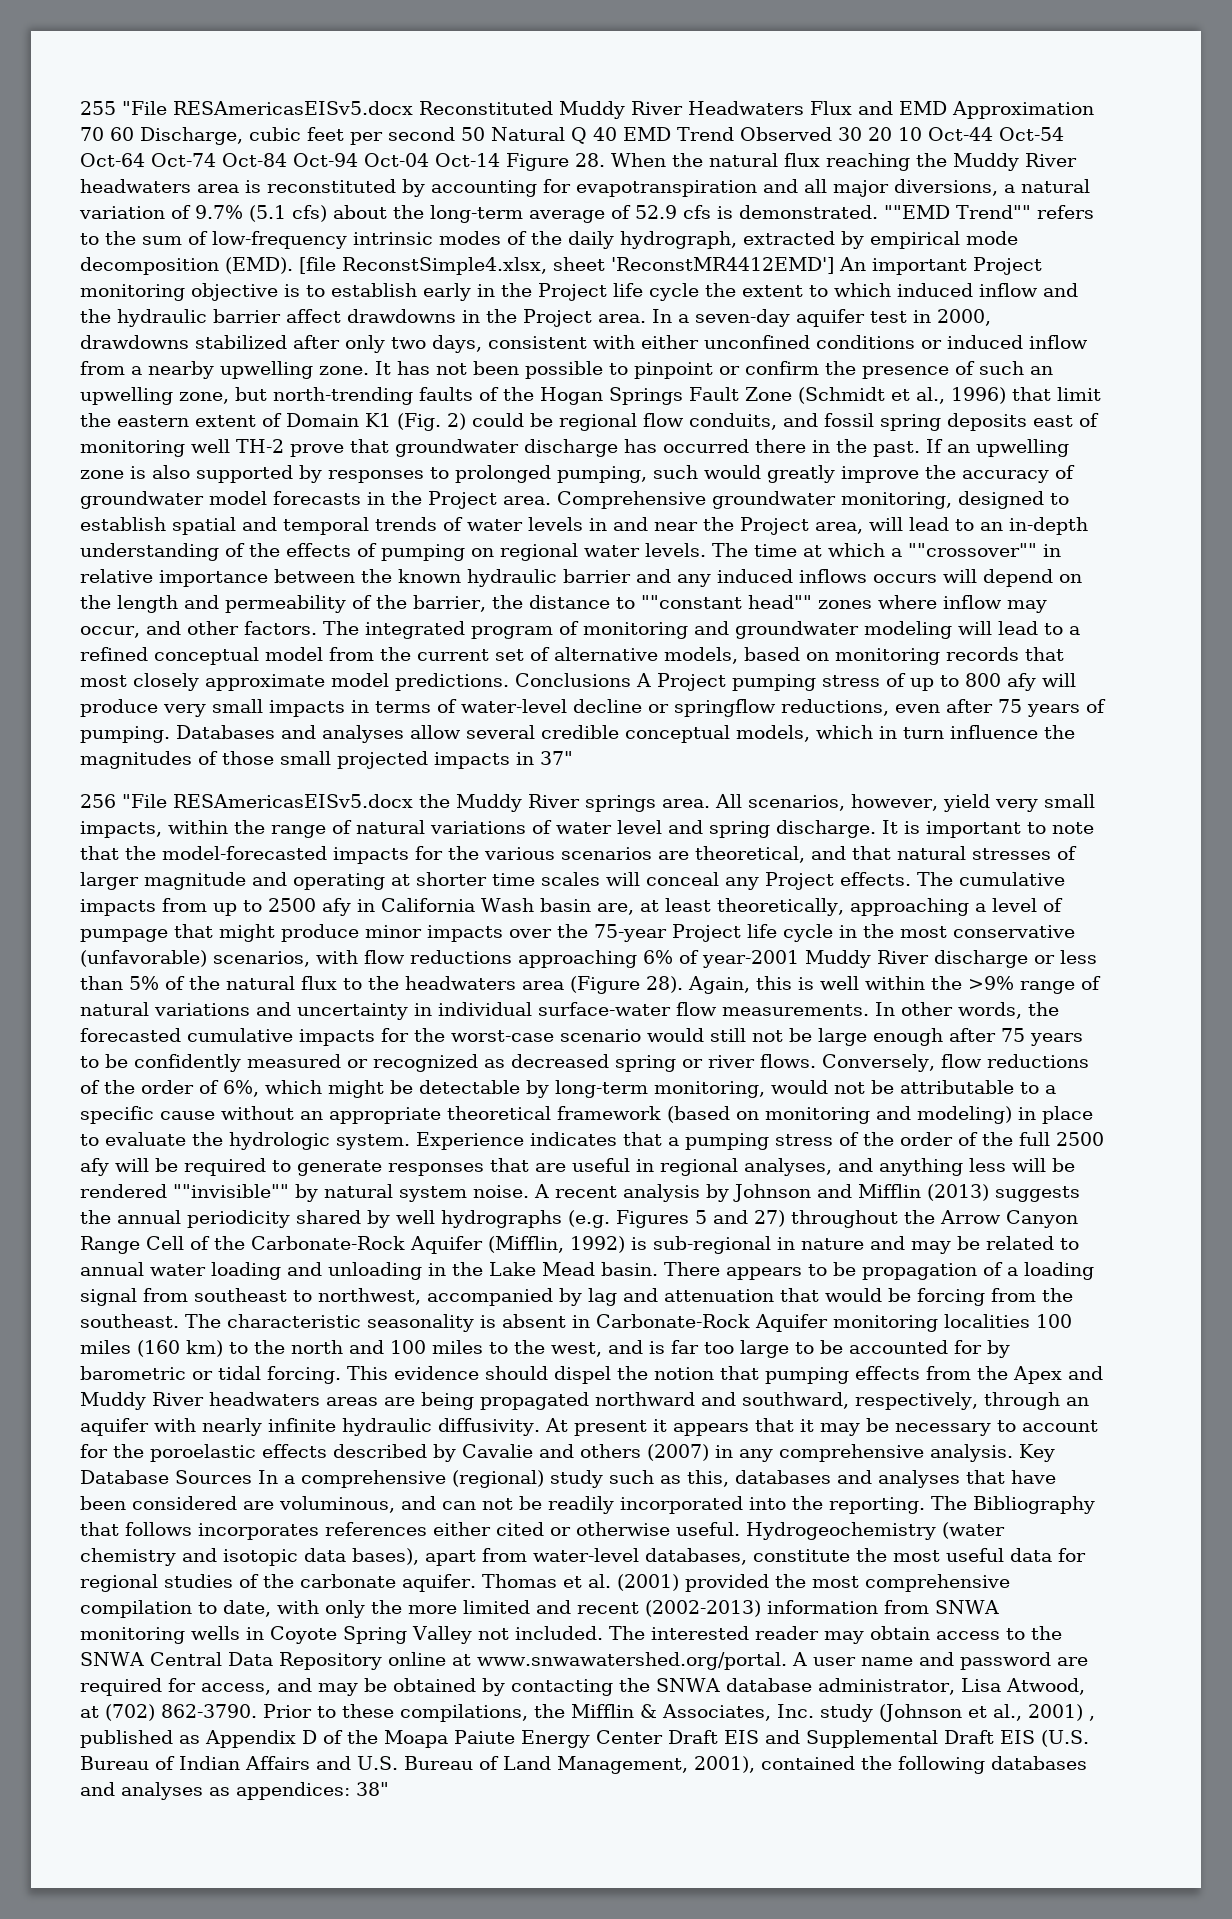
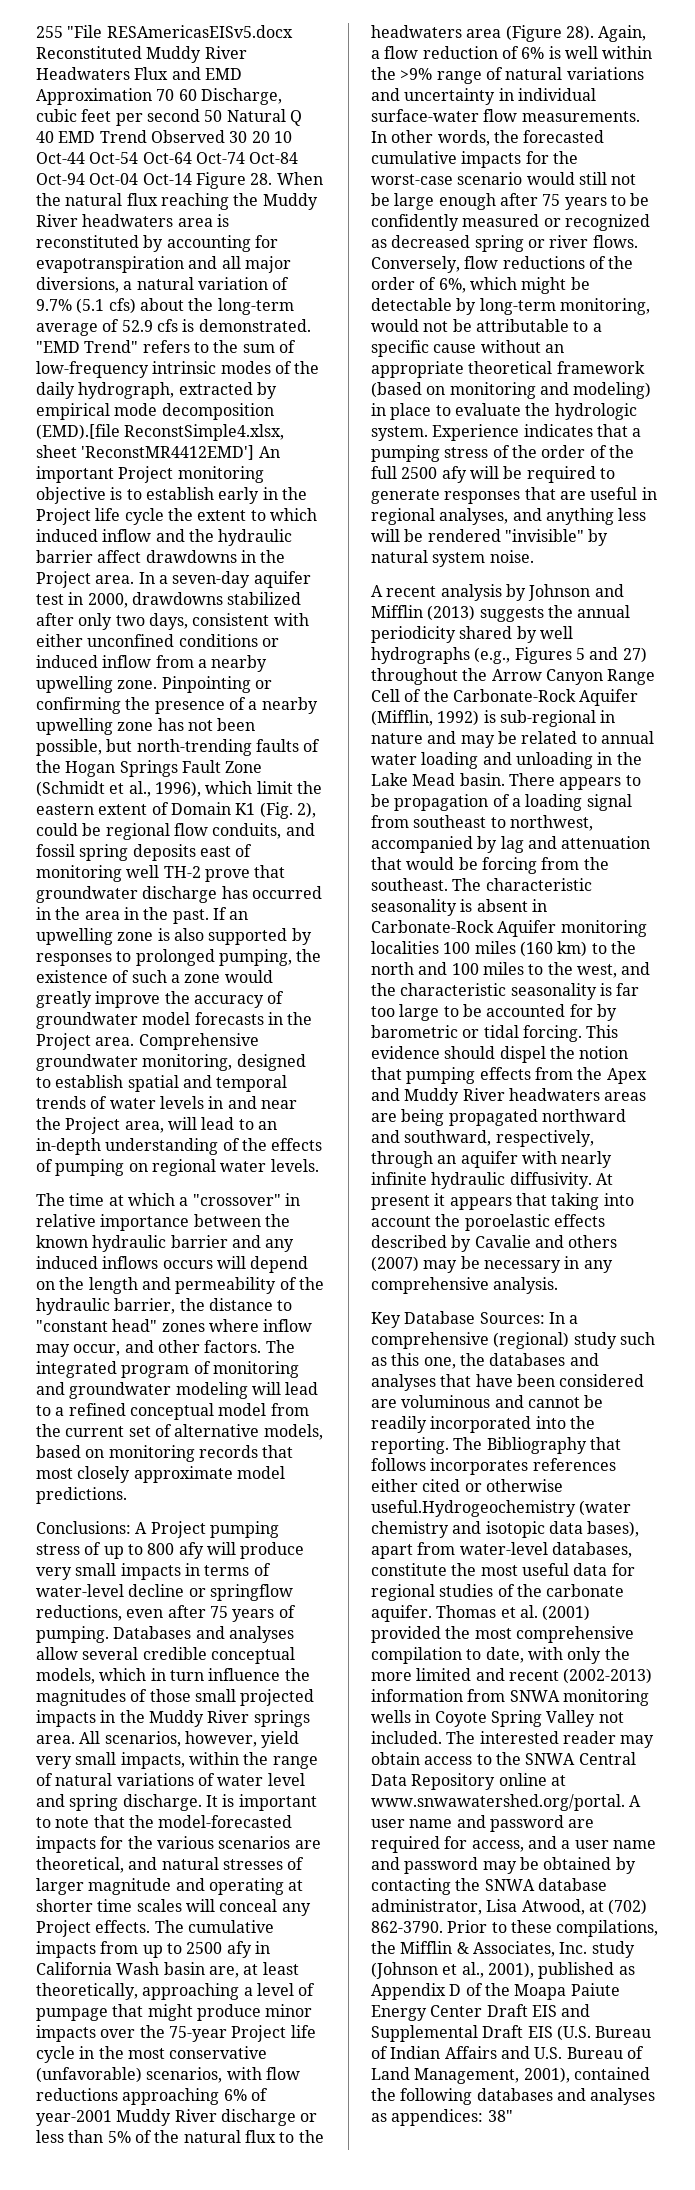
- ""EMD Trend"" refers to the sum of low-frequency intrinsic modes of the daily hydrograph, extracted by empirical mode decomposition (EMD). [file ReconstSimple4.xlsx, sheet 'ReconstMR4412EMD'] An important Project monitoring objective is to establish early in the Project life cycle the extent to which induced inflow and the hydraulic barrier affect drawdowns in the Project area.
+ "EMD Trend" refers to the sum of low-frequency intrinsic modes of the daily hydrograph, extracted by empirical mode decomposition (EMD).[file ReconstSimple4.xlsx, sheet 'ReconstMR4412EMD'] An important Project monitoring objective is to establish early in the Project life cycle the extent to which induced inflow and the hydraulic barrier affect drawdowns in the Project area.
- It has not been possible to pinpoint or confirm the presence of such an upwelling zone, but north-trending faults of the Hogan Springs Fault Zone (Schmidt et al., 1996) that limit the eastern extent of Domain K1 (Fig. 2) could be regional flow conduits, and fossil spring deposits east of monitoring well TH-2 prove that groundwater discharge has occurred there in the past.
+ Pinpointing or confirming the presence of a nearby upwelling zone has not been possible, but north-trending faults of the Hogan Springs Fault Zone (Schmidt et al., 1996), which limit the eastern extent of Domain K1 (Fig. 2), could be regional flow conduits, and fossil spring deposits east of monitoring well TH-2 prove that groundwater discharge has occurred in the area in the past.
- If an upwelling zone is also supported by responses to prolonged pumping, such would greatly improve the accuracy of groundwater model forecasts in the Project area.
+ If an upwelling zone is also supported by responses to prolonged pumping, the existence of such a zone would greatly improve the accuracy of groundwater model forecasts in the Project area.
- Comprehensive groundwater monitoring, designed to establish spatial and temporal trends of water levels in and near the Project area, will lead to an in-depth understanding of the effects of pumping on regional water levels. The time at which a ""crossover"" in relative importance between the known hydraulic barrier and any induced inflows occurs will depend on the length and permeability of the barrier, the distance to ""constant head"" zones where inflow may occur, and other factors.
+ Comprehensive groundwater monitoring, designed to establish spatial and temporal trends of water levels in and near the Project area, will lead to an in-depth understanding of the effects of pumping on regional water levels.
+ The time at which a "crossover" in relative importance between the known hydraulic barrier and any induced inflows occurs will depend on the length and permeability of the hydraulic barrier, the distance to "constant head" zones where inflow may occur, and other factors.
- The integrated program of monitoring and groundwater modeling will lead to a refined conceptual model from the current set of alternative models, based on monitoring records that most closely approximate model predictions. Conclusions A Project pumping stress of up to 800 afy will produce very small impacts in terms of water-level decline or springflow reductions, even after 75 years of pumping.
+ The integrated program of monitoring and groundwater modeling will lead to a refined conceptual model from the current set of alternative models, based on monitoring records that most closely approximate model predictions.
+ Conclusions: A Project pumping stress of up to 800 afy will produce very small impacts in terms of water-level decline or springflow reductions, even after 75 years of pumping.
- Databases and analyses allow several credible conceptual models, which in turn influence the magnitudes of those small projected impacts in 37"
- 256 "File RESAmericasEISv5.docx the Muddy River springs area.
+ Databases and analyses allow several credible conceptual models, which in turn influence the magnitudes of those small projected impacts in the Muddy River springs area.
- It is important to note that the model-forecasted impacts for the various scenarios are theoretical, and that natural stresses of larger magnitude and operating at shorter time scales will conceal any Project effects.
+ It is important to note that the model-forecasted impacts for the various scenarios are theoretical, and natural stresses of larger magnitude and operating at shorter time scales will conceal any Project effects.
- Again, this is well within the >9% range of natural variations and uncertainty in individual surface-water flow measurements.
+ Again, a flow reduction of 6% is well within the >9% range of natural variations and uncertainty in individual surface-water flow measurements.
- Experience indicates that a pumping stress of the order of the full 2500 afy will be required to generate responses that are useful in regional analyses, and anything less will be rendered ""invisible"" by natural system noise. A recent analysis by Johnson and Mifflin (2013) suggests the annual periodicity shared by well hydrographs (e.g. Figures 5 and 27) throughout the Arrow Canyon Range Cell of the Carbonate-Rock Aquifer (Mifflin, 1992) is sub-regional in nature and may be related to annual water loading and unloading in the Lake Mead basin.
+ Experience indicates that a pumping stress of the order of the full 2500 afy will be required to generate responses that are useful in regional analyses, and anything less will be rendered "invisible" by natural system noise.
+ A recent analysis by Johnson and Mifflin (2013) suggests the annual periodicity shared by well hydrographs (e.g., Figures 5 and 27) throughout the Arrow Canyon Range Cell of the Carbonate-Rock Aquifer (Mifflin, 1992) is sub-regional in nature and may be related to annual water loading and unloading in the Lake Mead basin.
- The characteristic seasonality is absent in Carbonate-Rock Aquifer monitoring localities 100 miles (160 km) to the north and 100 miles to the west, and is far too large to be accounted for by barometric or tidal forcing.
+ The characteristic seasonality is absent in Carbonate-Rock Aquifer monitoring localities 100 miles (160 km) to the north and 100 miles to the west, and the characteristic seasonality is far too large to be accounted for by barometric or tidal forcing.
- At present it appears that it may be necessary to account for the poroelastic effects described by Cavalie and others (2007) in any comprehensive analysis. Key Database Sources In a comprehensive (regional) study such as this, databases and analyses that have been considered are voluminous, and can not be readily incorporated into the reporting.
+ At present it appears that taking into account the poroelastic effects described by Cavalie and others (2007) may be necessary in any comprehensive analysis.
+ Key Database Sources: In a comprehensive (regional) study such as this one, the databases and analyses that have been considered are voluminous and cannot be readily incorporated into the reporting.
- The Bibliography that follows incorporates references either cited or otherwise useful. Hydrogeochemistry (water chemistry and isotopic data bases), apart from water-level databases, constitute the most useful data for regional studies of the carbonate aquifer.
+ The Bibliography that follows incorporates references either cited or otherwise useful.Hydrogeochemistry (water chemistry and isotopic data bases), apart from water-level databases, constitute the most useful data for regional studies of the carbonate aquifer.
- The interested reader may obtain access to the SNWA Central Data Repository online at www.snwawatershed.org/portal. A user name and password are required for access, and may be obtained by contacting the SNWA database administrator, Lisa Atwood, at (702) 862-3790.
+ The interested reader may obtain access to the SNWA Central Data Repository online at www.snwawatershed.org/portal. A user name and password are required for access, and a user name and password may be obtained by contacting the SNWA database administrator, Lisa Atwood, at (702) 862-3790.
- Prior to these compilations, the Mifflin & Associates, Inc. study (Johnson et al., 2001) , published as Appendix D of the Moapa Paiute Energy Center Draft EIS and Supplemental Draft EIS (U.S. Bureau of Indian Affairs and U.S. Bureau of Land Management, 2001), contained the following databases and analyses as appendices: 38"
+ Prior to these compilations, the Mifflin & Associates, Inc. study (Johnson et al., 2001), published as Appendix D of the Moapa Paiute Energy Center Draft EIS and Supplemental Draft EIS (U.S. Bureau of Indian Affairs and U.S. Bureau of Land Management, 2001), contained the following databases and analyses as appendices: 38"

